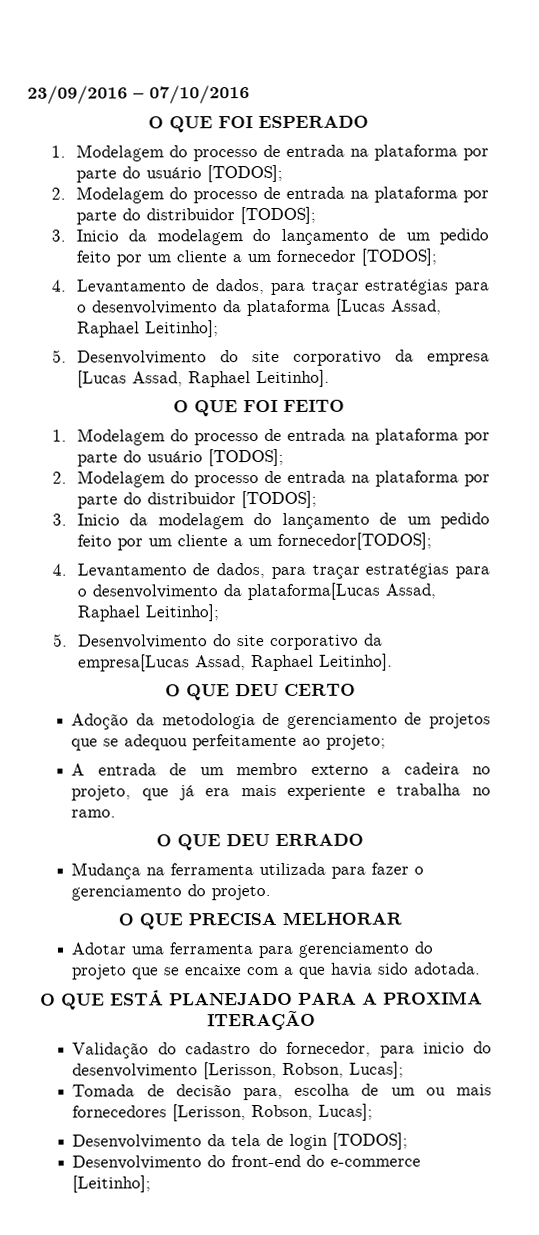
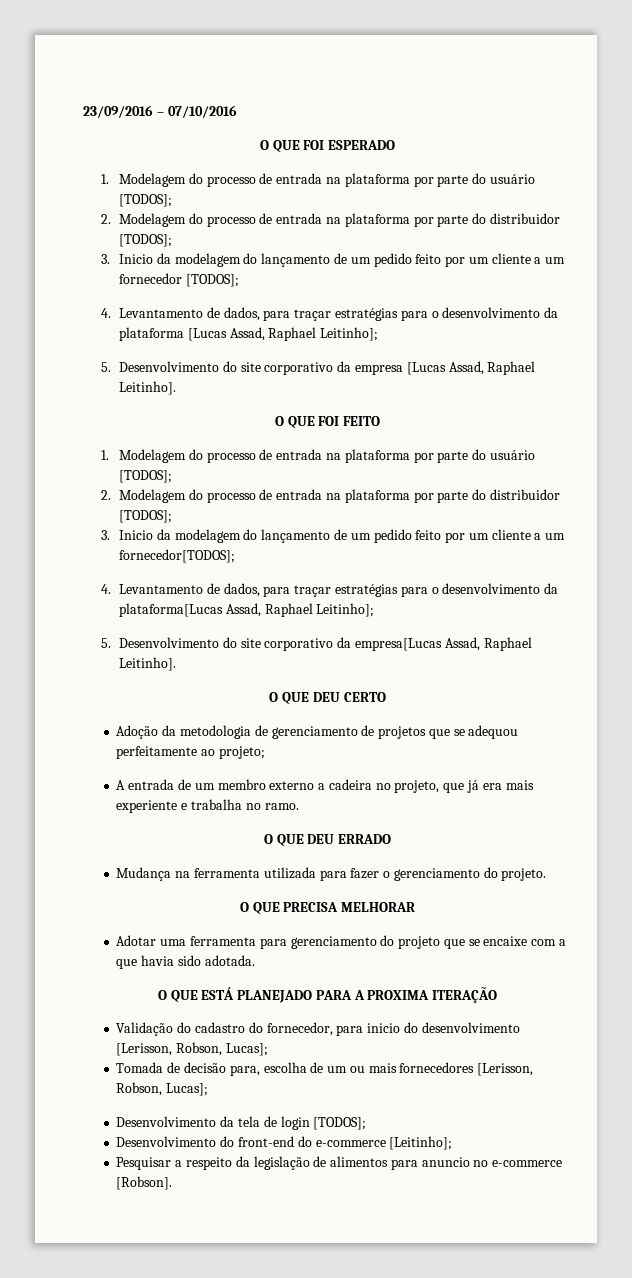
+ Pesquisar a respeito da legislação de alimentos para anuncio no e-commerce [Robson].

